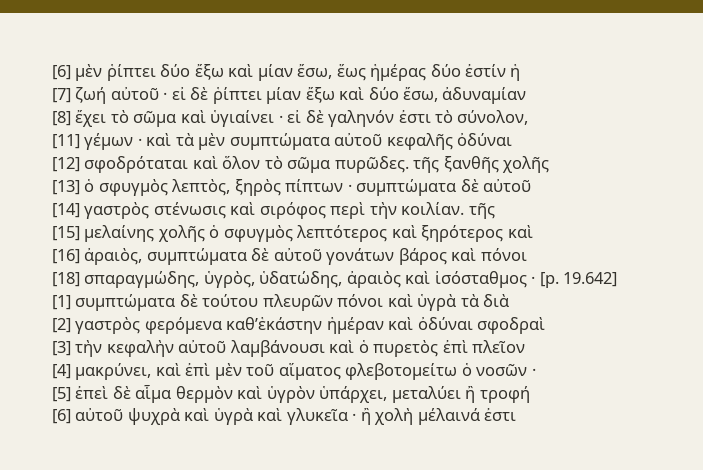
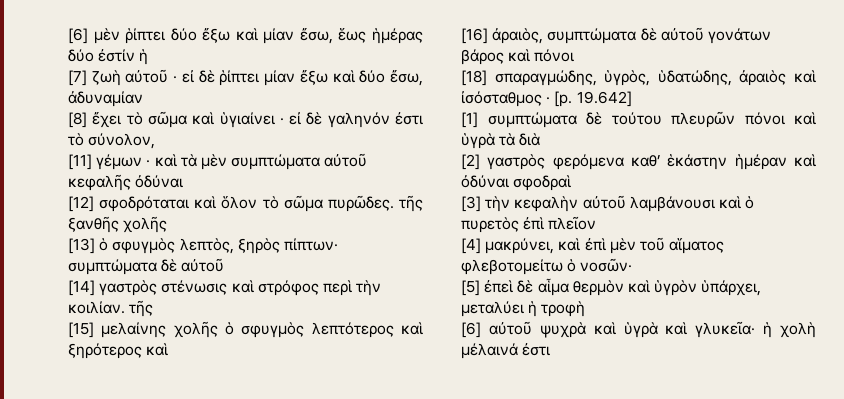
- [7] ζωή αὐτοῦ · εἰ δὲ ῥίπτει μίαν ἔξω καὶ δύο ἔσω, ἀδυναμίαν
+ [7] ζωὴ αὐτοῦ · εἰ δὲ ῥίπτει μίαν ἔξω καὶ δύο ἔσω, ἀδυναμίαν
- [13] ὁ σφυγμὸς λεπτὸς, ξηρὸς πίπτων · συμπτώματα δὲ αὐτοῦ
+ [13] ὁ σφυγμὸς λεπτὸς, ξηρὸς πίπτων· συμπτώματα δὲ αὐτοῦ
- [14] γαστρὸς στένωσις καὶ σιρόφος περὶ τὴν κοιλίαν. τῆς
+ [14] γαστρὸς στένωσις καὶ στρόφος περὶ τὴν κοιλίαν. τῆς
- [2] γαστρὸς φερόμενα καθ’ἑκάστην ἡμέραν καὶ ὀδύναι σφοδραὶ
+ [2] γαστρὸς φερόμενα καθ’ ἑκάστην ἡμέραν καὶ ὀδύναι σφοδραὶ
- [4] μακρύνει, καὶ ἐπὶ μὲν τοῦ αἵματος φλεβοτομείτω ὁ νοσῶν ·
+ [4] μακρύνει, καὶ ἐπὶ μὲν τοῦ αἵματος φλεβοτομείτω ὁ νοσῶν·
- [5] ἐπεὶ δὲ αἷμα θερμὸν καὶ ὑγρὸν ὑπάρχει, μεταλύει ἢ τροφή
+ [5] ἐπεὶ δὲ αἷμα θερμὸν καὶ ὑγρὸν ὑπάρχει, μεταλύει ἡ τροφὴ
- [6] αὐτοῦ ψυχρὰ καὶ ὑγρὰ καὶ γλυκεῖα · ἢ χολὴ μέλαινά ἐστι
+ [6] αὐτοῦ ψυχρὰ καὶ ὑγρὰ καὶ γλυκεῖα· ἡ χολὴ μέλαινά ἐστι

